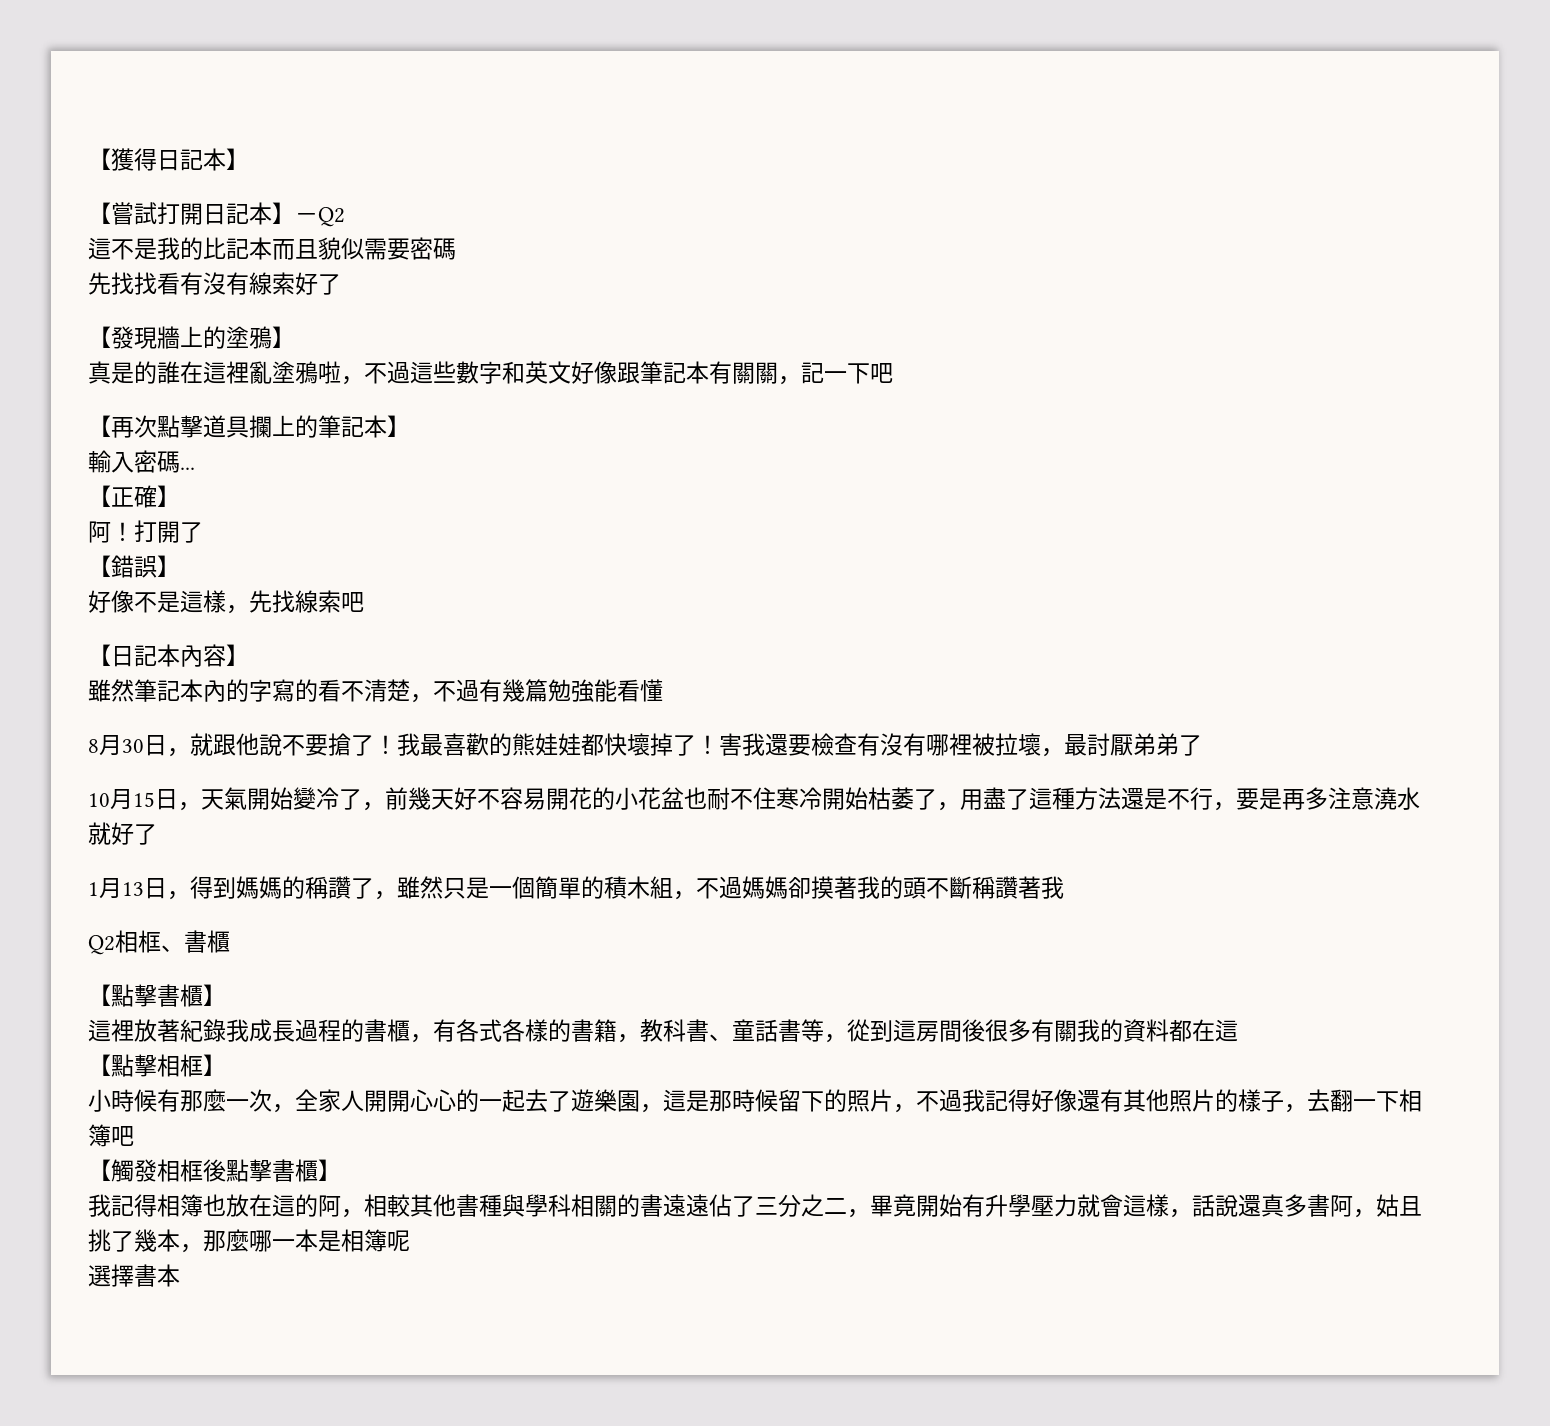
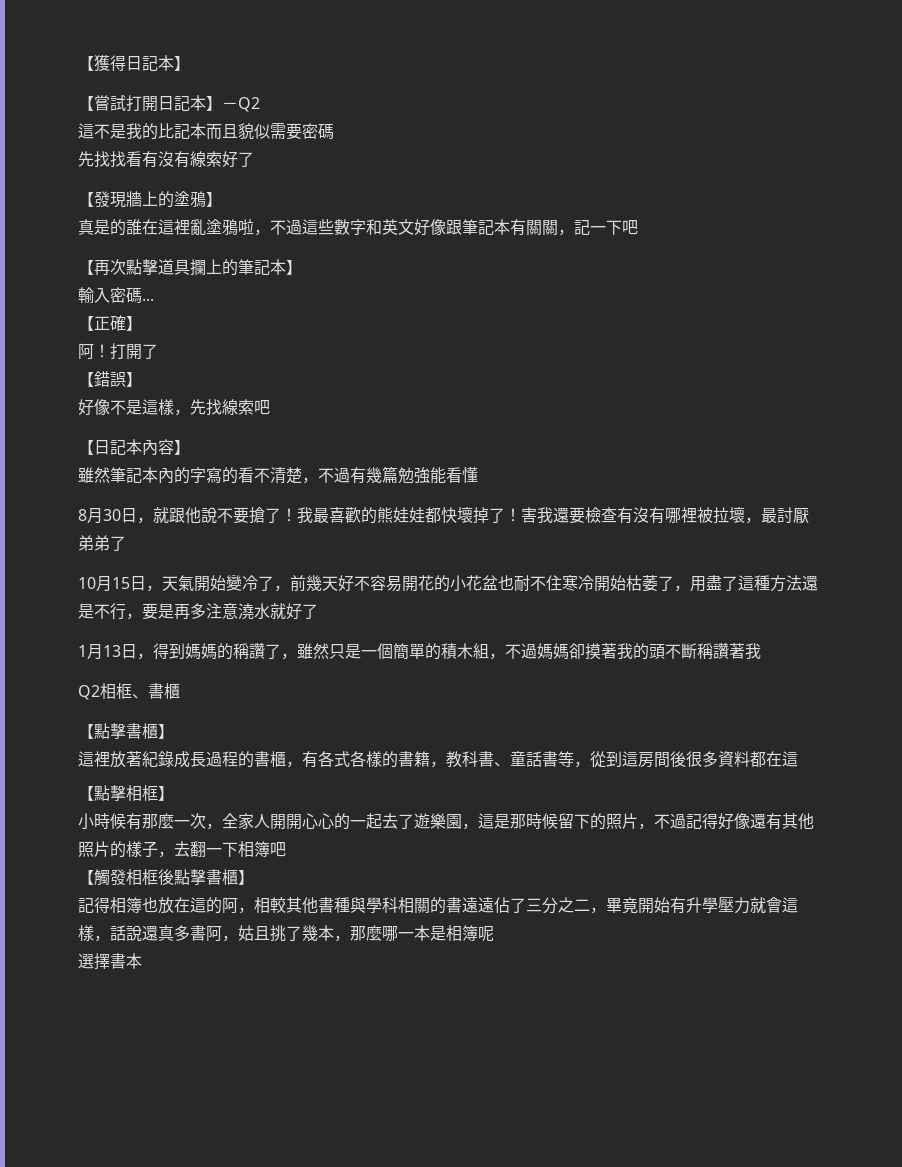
- 這裡放著紀錄我成長過程的書櫃，有各式各樣的書籍，教科書、童話書等，從到這房間後很多有關我的資料都在這
+ 這裡放著紀錄成長過程的書櫃，有各式各樣的書籍，教科書、童話書等，從到這房間後很多資料都在這
- 小時候有那麼一次，全家人開開心心的一起去了遊樂園，這是那時候留下的照片，不過我記得好像還有其他照片的樣子，去翻一下相簿吧
+ 小時候有那麼一次，全家人開開心心的一起去了遊樂園，這是那時候留下的照片，不過記得好像還有其他照片的樣子，去翻一下相簿吧
- 我記得相簿也放在這的阿，相較其他書種與學科相關的書遠遠佔了三分之二，畢竟開始有升學壓力就會這樣，話說還真多書阿，姑且挑了幾本，那麼哪一本是相簿呢
+ 記得相簿也放在這的阿，相較其他書種與學科相關的書遠遠佔了三分之二，畢竟開始有升學壓力就會這樣，話說還真多書阿，姑且挑了幾本，那麼哪一本是相簿呢

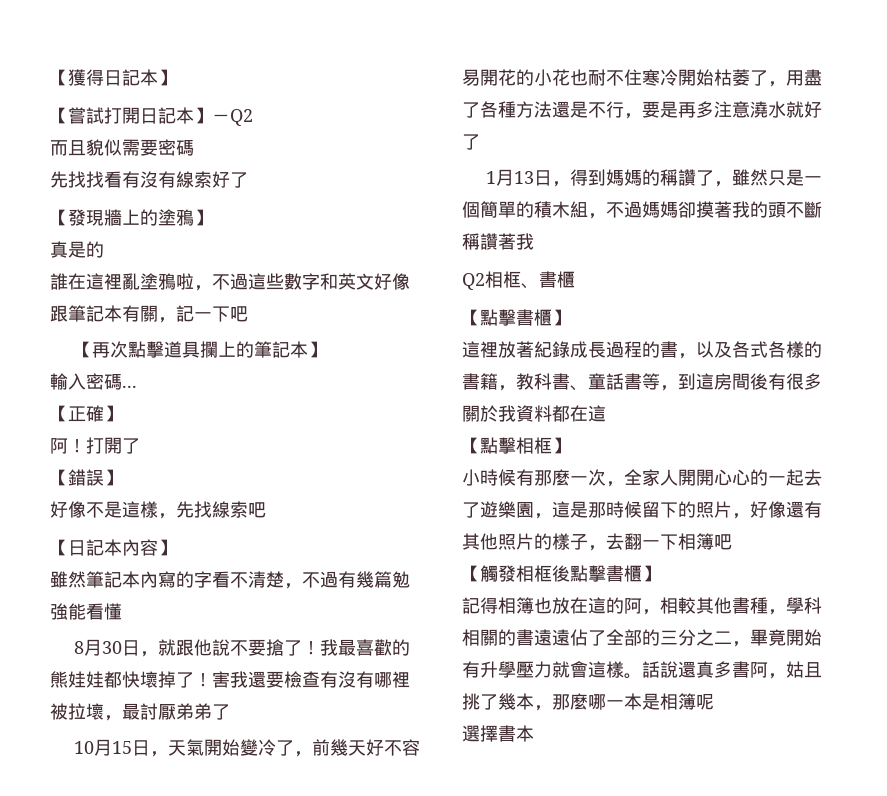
- 這不是我的比記本而且貌似需要密碼
+ 而且貌似需要密碼
- 真是的誰在這裡亂塗鴉啦，不過這些數字和英文好像跟筆記本有關關，記一下吧
+ 真是的
+ 誰在這裡亂塗鴉啦，不過這些數字和英文好像跟筆記本有關，記一下吧
- 雖然筆記本內的字寫的看不清楚，不過有幾篇勉強能看懂
+ 雖然筆記本內寫的字看不清楚，不過有幾篇勉強能看懂
- 10月15日，天氣開始變冷了，前幾天好不容易開花的小花盆也耐不住寒冷開始枯萎了，用盡了這種方法還是不行，要是再多注意澆水就好了
+ 10月15日，天氣開始變冷了，前幾天好不容易開花的小花也耐不住寒冷開始枯萎了，用盡了各種方法還是不行，要是再多注意澆水就好了
- 這裡放著紀錄成長過程的書櫃，有各式各樣的書籍，教科書、童話書等，從到這房間後很多資料都在這
+ 這裡放著紀錄成長過程的書，以及各式各樣的書籍，教科書、童話書等，到這房間後有很多關於我資料都在這
- 小時候有那麼一次，全家人開開心心的一起去了遊樂園，這是那時候留下的照片，不過記得好像還有其他照片的樣子，去翻一下相簿吧
+ 小時候有那麼一次，全家人開開心心的一起去了遊樂園，這是那時候留下的照片，好像還有其他照片的樣子，去翻一下相簿吧
- 記得相簿也放在這的阿，相較其他書種與學科相關的書遠遠佔了三分之二，畢竟開始有升學壓力就會這樣，話說還真多書阿，姑且挑了幾本，那麼哪一本是相簿呢
+ 記得相簿也放在這的阿，相較其他書種，學科相關的書遠遠佔了全部的三分之二，畢竟開始有升學壓力就會這樣。話說還真多書阿，姑且挑了幾本，那麼哪一本是相簿呢

